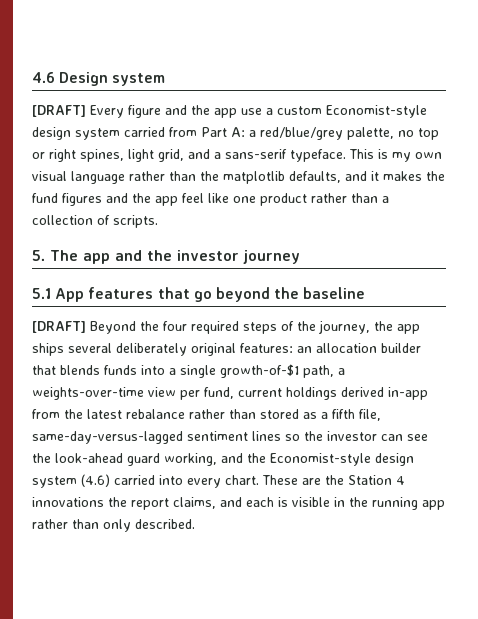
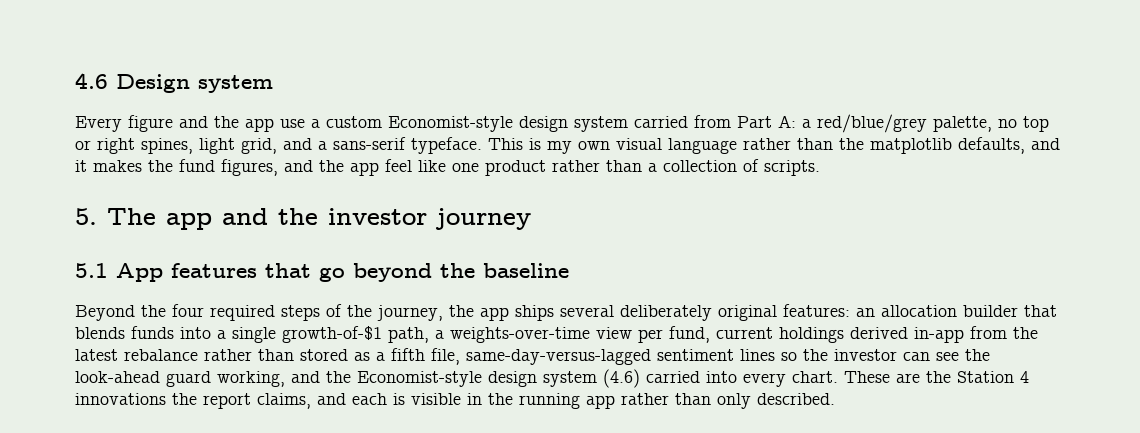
- [DRAFT] Every figure and the app use a custom Economist-style design system carried from Part A: a red/blue/grey palette, no top or right spines, light grid, and a sans-serif typeface.
+ Every figure and the app use a custom Economist-style design system carried from Part A: a red/blue/grey palette, no top or right spines, light grid, and a sans-serif typeface.
- This is my own visual language rather than the matplotlib defaults, and it makes the fund figures and the app feel like one product rather than a collection of scripts.
+ This is my own visual language rather than the matplotlib defaults, and it makes the fund figures, and the app feel like one product rather than a collection of scripts.
- [DRAFT] Beyond the four required steps of the journey, the app ships several deliberately original features:
+ Beyond the four required steps of the journey, the app ships several deliberately original features:

